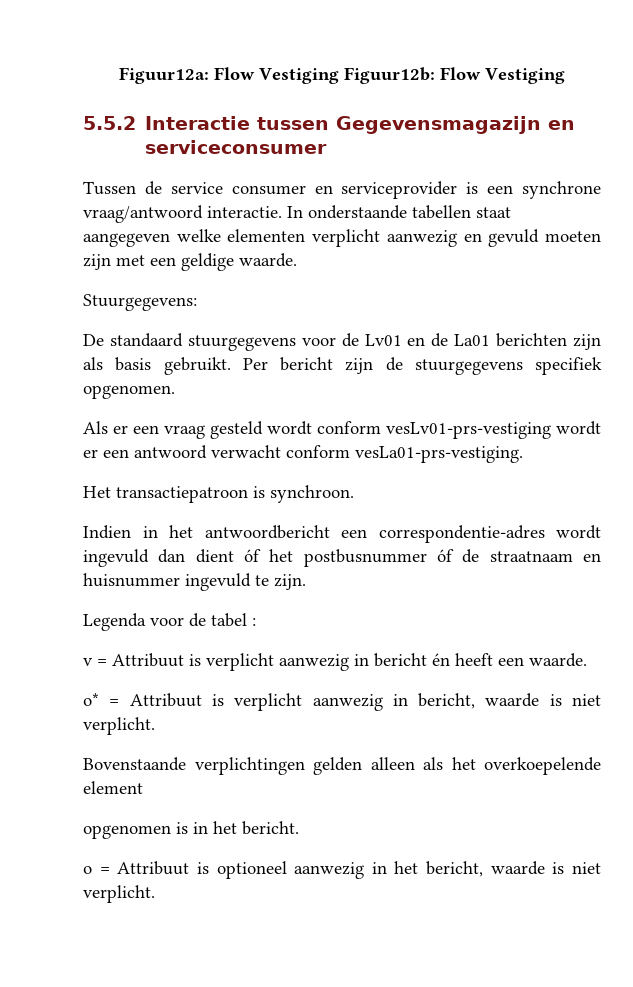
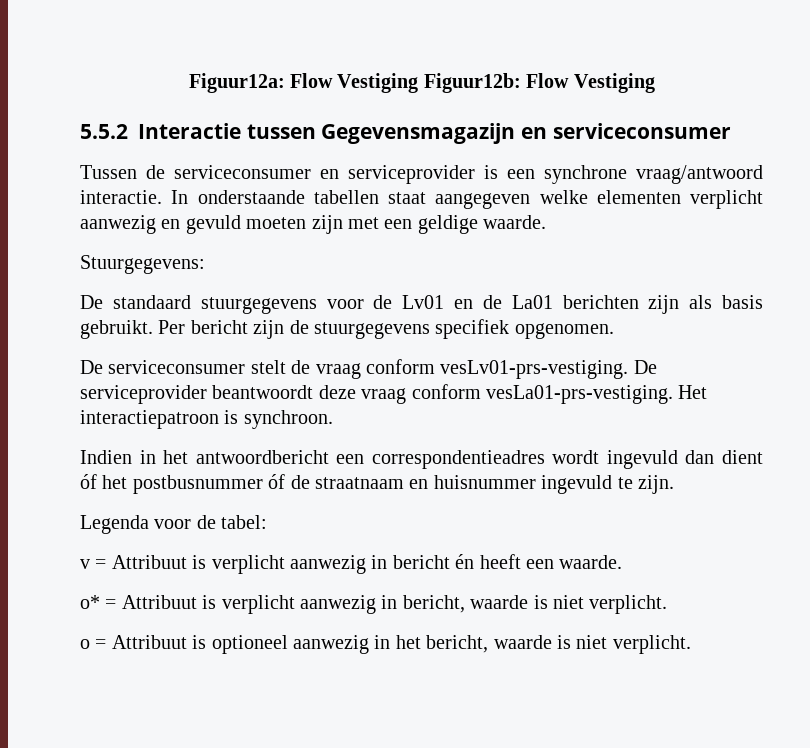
- Tussen de service consumer en serviceprovider is een synchrone vraag/antwoord interactie.
+ Tussen de serviceconsumer en serviceprovider is een synchrone vraag/antwoord interactie.
- Als er een vraag gesteld wordt conform vesLv01-prs-vestiging wordt er een antwoord verwacht conform vesLa01-prs-vestiging.
- Het transactiepatroon is synchroon.
+ De serviceconsumer stelt de vraag conform vesLv01-prs-vestiging. De serviceprovider beantwoordt deze vraag conform vesLa01-prs-vestiging. Het interactiepatroon is synchroon.
- Indien in het antwoordbericht een correspondentie-adres wordt ingevuld dan dient óf het postbusnummer óf de straatnaam en huisnummer ingevuld te zijn.
+ Indien in het antwoordbericht een correspondentieadres wordt ingevuld dan dient óf het postbusnummer óf de straatnaam en huisnummer ingevuld te zijn.
- Legenda voor de tabel :
+ Legenda voor de tabel:
- Bovenstaande verplichtingen gelden alleen als het overkoepelende element
- opgenomen is in het bericht.

